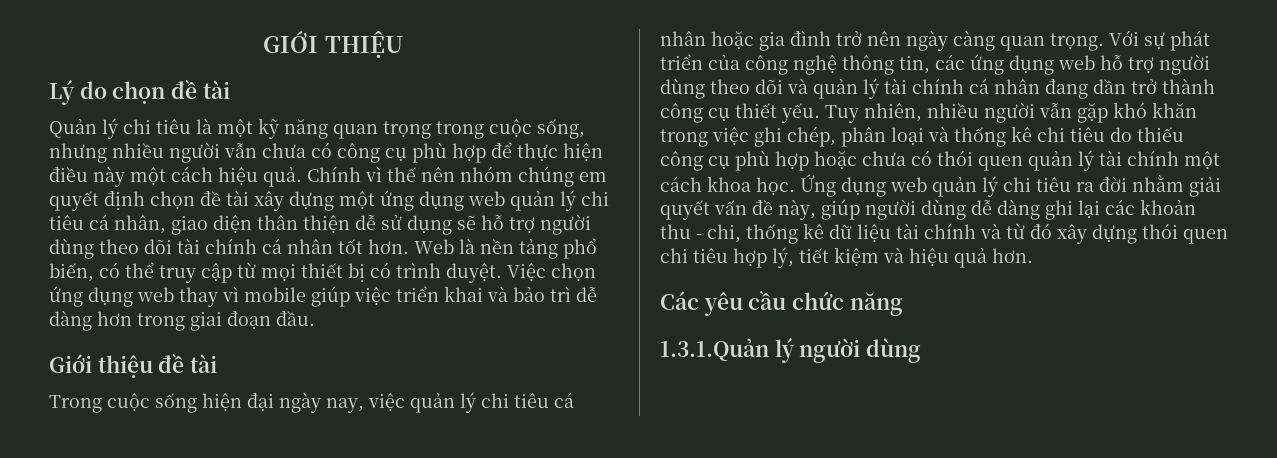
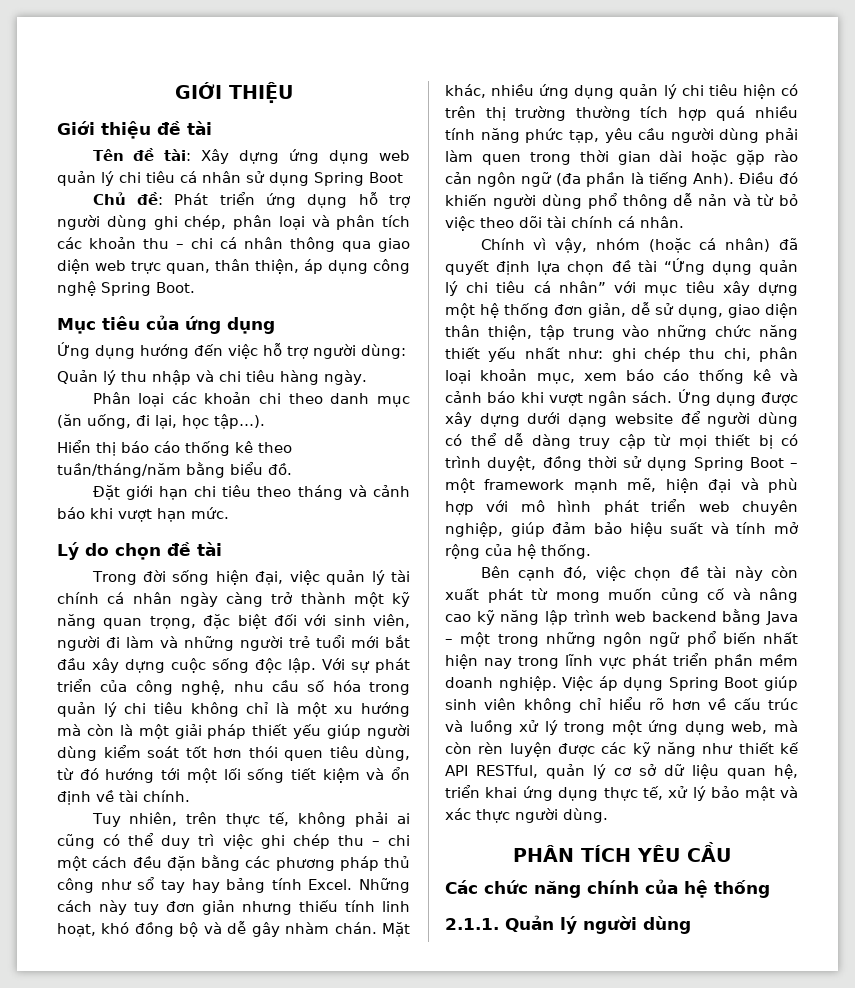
+ Giới thiệu đề tài
+ Tên đề tài: Xây dựng ứng dụng web quản lý chi tiêu cá nhân sử dụng Spring Boot
+ Chủ đề: Phát triển ứng dụng hỗ trợ người dùng ghi chép, phân loại và phân tích các khoản thu – chi cá nhân thông qua giao diện web trực quan, thân thiện, áp dụng công nghệ Spring Boot.
+ Mục tiêu của ứng dụng
+ Ứng dụng hướng đến việc hỗ trợ người dùng:
+ Quản lý thu nhập và chi tiêu hàng ngày.
+ Phân loại các khoản chi theo danh mục (ăn uống, đi lại, học tập…).
+ Hiển thị báo cáo thống kê theo tuần/tháng/năm bằng biểu đồ.
+ Đặt giới hạn chi tiêu theo tháng và cảnh báo khi vượt hạn mức.
  Lý do chọn đề tài
- Quản lý chi tiêu là một kỹ năng quan trọng trong cuộc sống, nhưng nhiều người vẫn chưa có công cụ phù hợp để thực hiện điều này một cách hiệu quả. Chính vì thế nên nhóm chúng em quyết định chọn đề tài xây dựng một ứng dụng web quản lý chi tiêu cá nhân, giao diện thân thiện dễ sử dụng sẽ hỗ trợ người dùng theo dõi tài chính cá nhân tốt hơn. Web là nền tảng phổ biến, có thể truy cập từ mọi thiết bị có trình duyệt. Việc chọn ứng dụng web thay vì mobile giúp việc triển khai và bảo trì dễ dàng hơn trong giai đoạn đầu.
- Giới thiệu đề tài
- Trong cuộc sống hiện đại ngày nay, việc quản lý chi tiêu cá nhân hoặc gia đình trở nên ngày càng quan trọng. Với sự phát triển của công nghệ thông tin, các ứng dụng web hỗ trợ người dùng theo dõi và quản lý tài chính cá nhân đang dần trở thành công cụ thiết yếu. Tuy nhiên, nhiều người vẫn gặp khó khăn trong việc ghi chép, phân loại và thống kê chi tiêu do thiếu công cụ phù hợp hoặc chưa có thói quen quản lý tài chính một cách khoa học. Ứng dụng web quản lý chi tiêu ra đời nhằm giải quyết vấn đề này, giúp người dùng dễ dàng ghi lại các khoản thu - chi, thống kê dữ liệu tài chính và từ đó xây dựng thói quen chi tiêu hợp lý, tiết kiệm và hiệu quả hơn.
+ Trong đời sống hiện đại, việc quản lý tài chính cá nhân ngày càng trở thành một kỹ năng quan trọng, đặc biệt đối với sinh viên, người đi làm và những người trẻ tuổi mới bắt đầu xây dựng cuộc sống độc lập. Với sự phát triển của công nghệ, nhu cầu số hóa trong quản lý chi tiêu không chỉ là một xu hướng mà còn là một giải pháp thiết yếu giúp người dùng kiểm soát tốt hơn thói quen tiêu dùng, từ đó hướng tới một lối sống tiết kiệm và ổn định về tài chính.
+ Tuy nhiên, trên thực tế, không phải ai cũng có thể duy trì việc ghi chép thu – chi một cách đều đặn bằng các phương pháp thủ công như sổ tay hay bảng tính Excel. Những cách này tuy đơn giản nhưng thiếu tính linh hoạt, khó đồng bộ và dễ gây nhàm chán. Mặt khác, nhiều ứng dụng quản lý chi tiêu hiện có trên thị trường thường tích hợp quá nhiều tính năng phức tạp, yêu cầu người dùng phải làm quen trong thời gian dài hoặc gặp rào cản ngôn ngữ (đa phần là tiếng Anh). Điều đó khiến người dùng phổ thông dễ nản và từ bỏ việc theo dõi tài chính cá nhân.
+ Chính vì vậy, nhóm (hoặc cá nhân) đã quyết định lựa chọn đề tài “Ứng dụng quản lý chi tiêu cá nhân” với mục tiêu xây dựng một hệ thống đơn giản, dễ sử dụng, giao diện thân thiện, tập trung vào những chức năng thiết yếu nhất như: ghi chép thu chi, phân loại khoản mục, xem báo cáo thống kê và cảnh báo khi vượt ngân sách. Ứng dụng được xây dựng dưới dạng website để người dùng có thể dễ dàng truy cập từ mọi thiết bị có trình duyệt, đồng thời sử dụng Spring Boot – một framework mạnh mẽ, hiện đại và phù hợp với mô hình phát triển web chuyên nghiệp, giúp đảm bảo hiệu suất và tính mở rộng của hệ thống.
+ Bên cạnh đó, việc chọn đề tài này còn xuất phát từ mong muốn củng cố và nâng cao kỹ năng lập trình web backend bằng Java – một trong những ngôn ngữ phổ biến nhất hiện nay trong lĩnh vực phát triển phần mềm doanh nghiệp. Việc áp dụng Spring Boot giúp sinh viên không chỉ hiểu rõ hơn về cấu trúc và luồng xử lý trong một ứng dụng web, mà còn rèn luyện được các kỹ năng như thiết kế API RESTful, quản lý cơ sở dữ liệu quan hệ, triển khai ứng dụng thực tế, xử lý bảo mật và xác thực người dùng.
+ PHÂN TÍCH YÊU CẦU
- Các yêu cầu chức năng
- 1.3.1.Quản lý người dùng
+ Các chức năng chính của hệ thống
+ 2.1.1. Quản lý người dùng

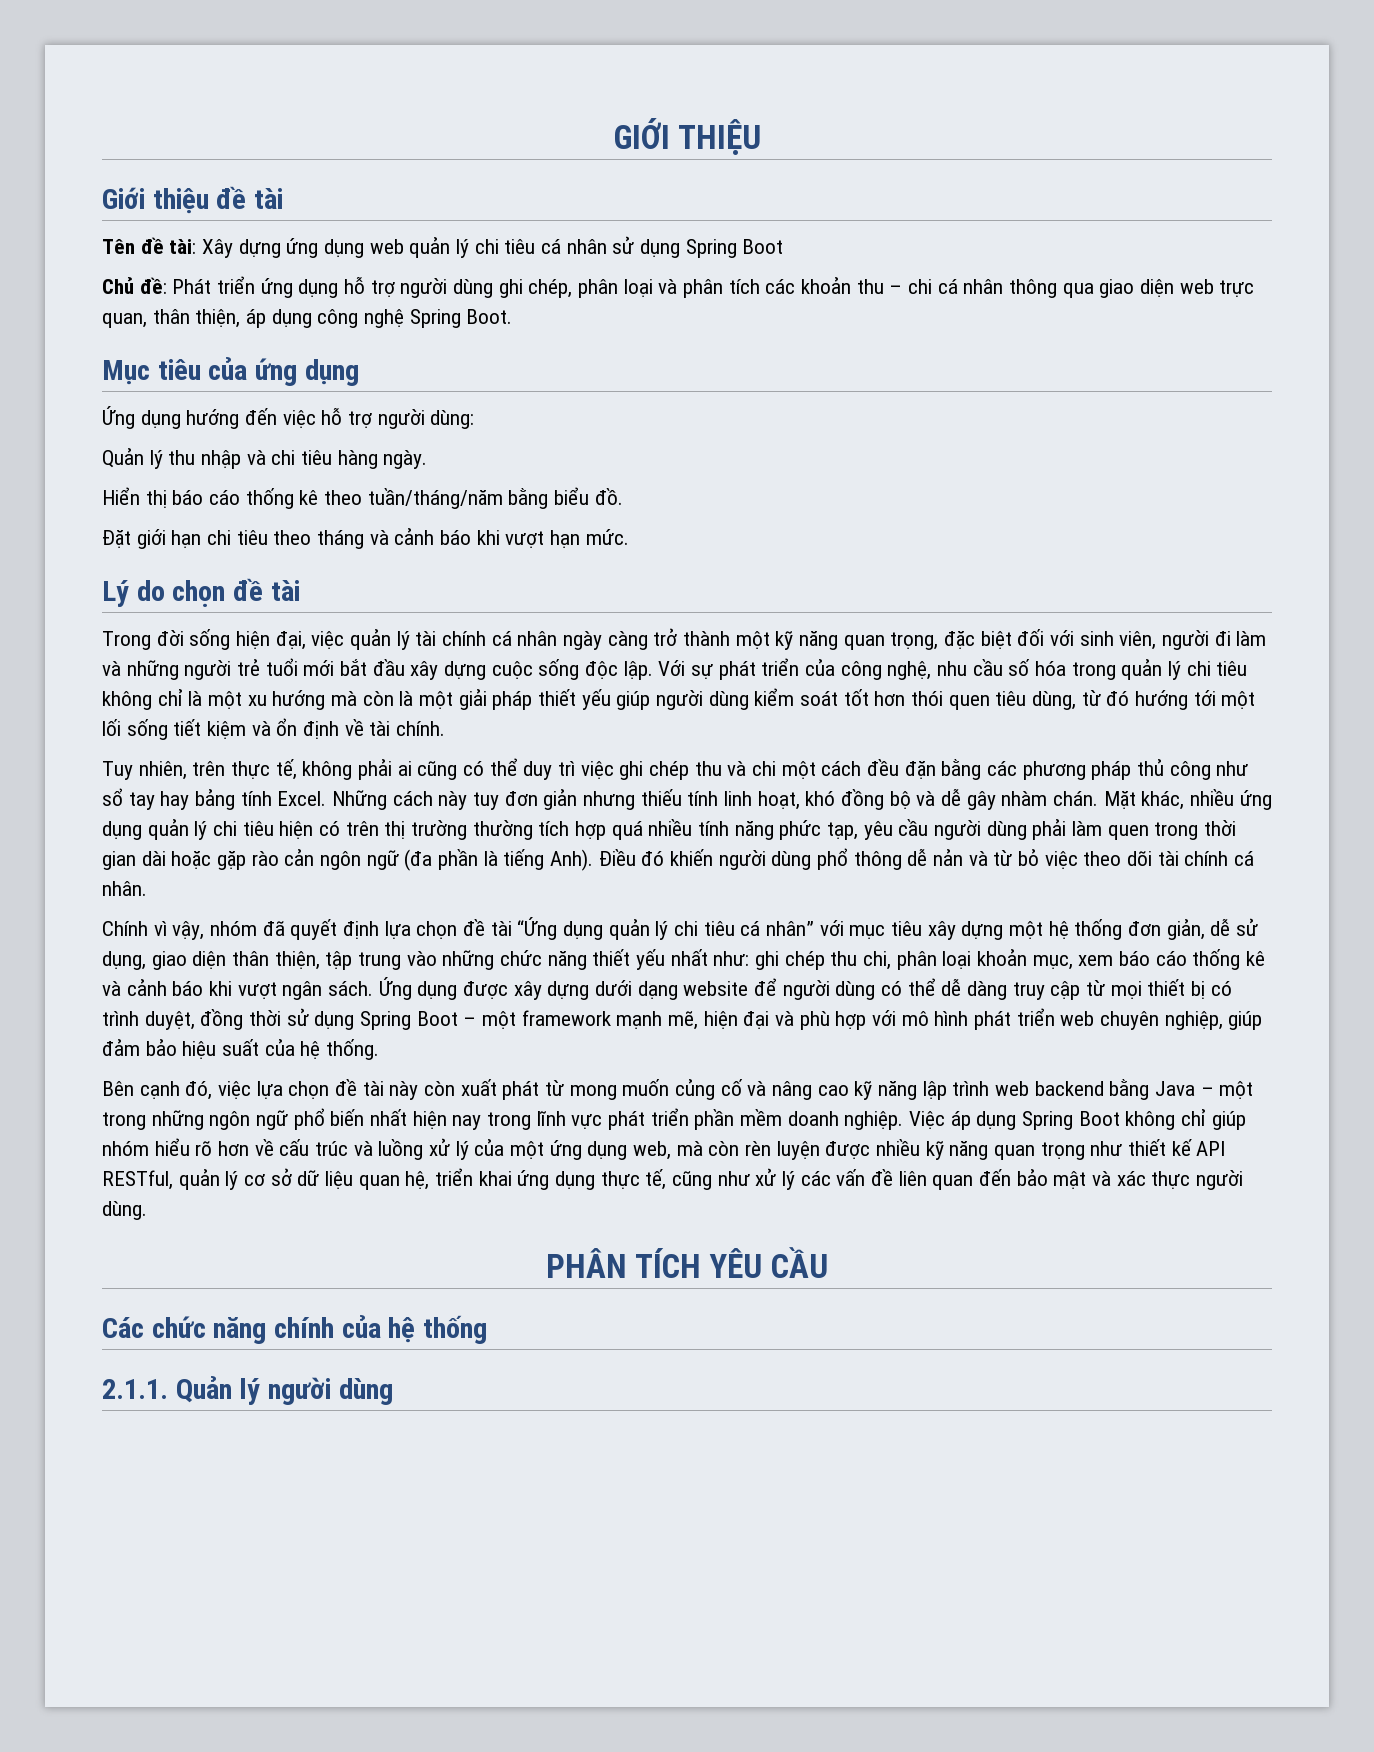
- Phân loại các khoản chi theo danh mục (ăn uống, đi lại, học tập…).
- Tuy nhiên, trên thực tế, không phải ai cũng có thể duy trì việc ghi chép thu – chi một cách đều đặn bằng các phương pháp thủ công như sổ tay hay bảng tính Excel.
+ Tuy nhiên, trên thực tế, không phải ai cũng có thể duy trì việc ghi chép thu và chi một cách đều đặn bằng các phương pháp thủ công như sổ tay hay bảng tính Excel.
- Chính vì vậy, nhóm (hoặc cá nhân) đã quyết định lựa chọn đề tài “Ứng dụng quản lý chi tiêu cá nhân” với mục tiêu xây dựng một hệ thống đơn giản, dễ sử dụng, giao diện thân thiện, tập trung vào những chức năng thiết yếu nhất như:
+ Chính vì vậy, nhóm đã quyết định lựa chọn đề tài “Ứng dụng quản lý chi tiêu cá nhân” với mục tiêu xây dựng một hệ thống đơn giản, dễ sử dụng, giao diện thân thiện, tập trung vào những chức năng thiết yếu nhất như:
- Ứng dụng được xây dựng dưới dạng website để người dùng có thể dễ dàng truy cập từ mọi thiết bị có trình duyệt, đồng thời sử dụng Spring Boot – một framework mạnh mẽ, hiện đại và phù hợp với mô hình phát triển web chuyên nghiệp, giúp đảm bảo hiệu suất và tính mở rộng của hệ thống.
+ Ứng dụng được xây dựng dưới dạng website để người dùng có thể dễ dàng truy cập từ mọi thiết bị có trình duyệt, đồng thời sử dụng Spring Boot – một framework mạnh mẽ, hiện đại và phù hợp với mô hình phát triển web chuyên nghiệp, giúp đảm bảo hiệu suất của hệ thống.
- Bên cạnh đó, việc chọn đề tài này còn xuất phát từ mong muốn củng cố và nâng cao kỹ năng lập trình web backend bằng Java – một trong những ngôn ngữ phổ biến nhất hiện nay trong lĩnh vực phát triển phần mềm doanh nghiệp.
+ Bên cạnh đó, việc lựa chọn đề tài này còn xuất phát từ mong muốn củng cố và nâng cao kỹ năng lập trình web backend bằng Java – một trong những ngôn ngữ phổ biến nhất hiện nay trong lĩnh vực phát triển phần mềm doanh nghiệp.
- Việc áp dụng Spring Boot giúp sinh viên không chỉ hiểu rõ hơn về cấu trúc và luồng xử lý trong một ứng dụng web, mà còn rèn luyện được các kỹ năng như thiết kế API RESTful, quản lý cơ sở dữ liệu quan hệ, triển khai ứng dụng thực tế, xử lý bảo mật và xác thực người dùng.
+ Việc áp dụng Spring Boot không chỉ giúp nhóm hiểu rõ hơn về cấu trúc và luồng xử lý của một ứng dụng web, mà còn rèn luyện được nhiều kỹ năng quan trọng như thiết kế API RESTful, quản lý cơ sở dữ liệu quan hệ, triển khai ứng dụng thực tế, cũng như xử lý các vấn đề liên quan đến bảo mật và xác thực người dùng.

